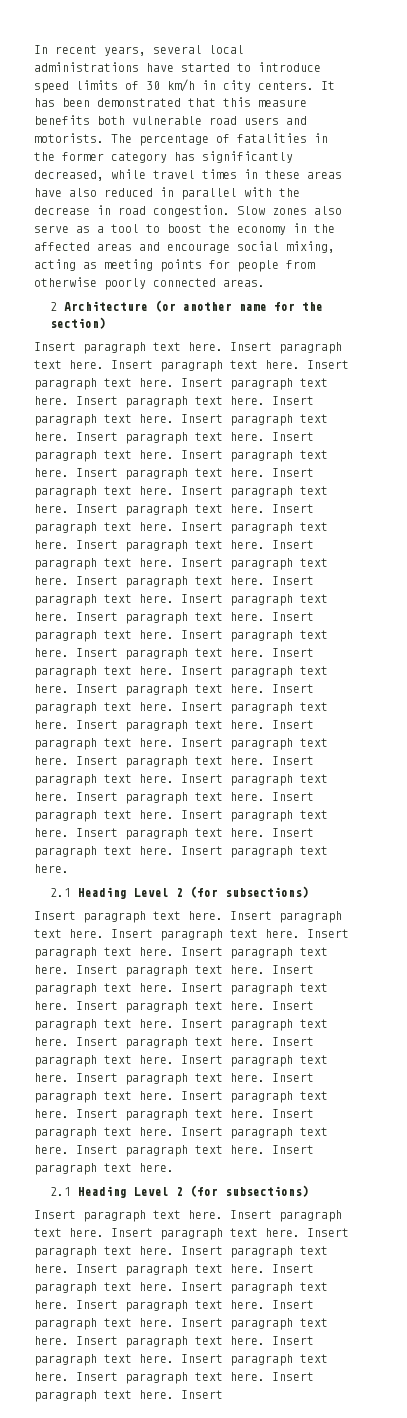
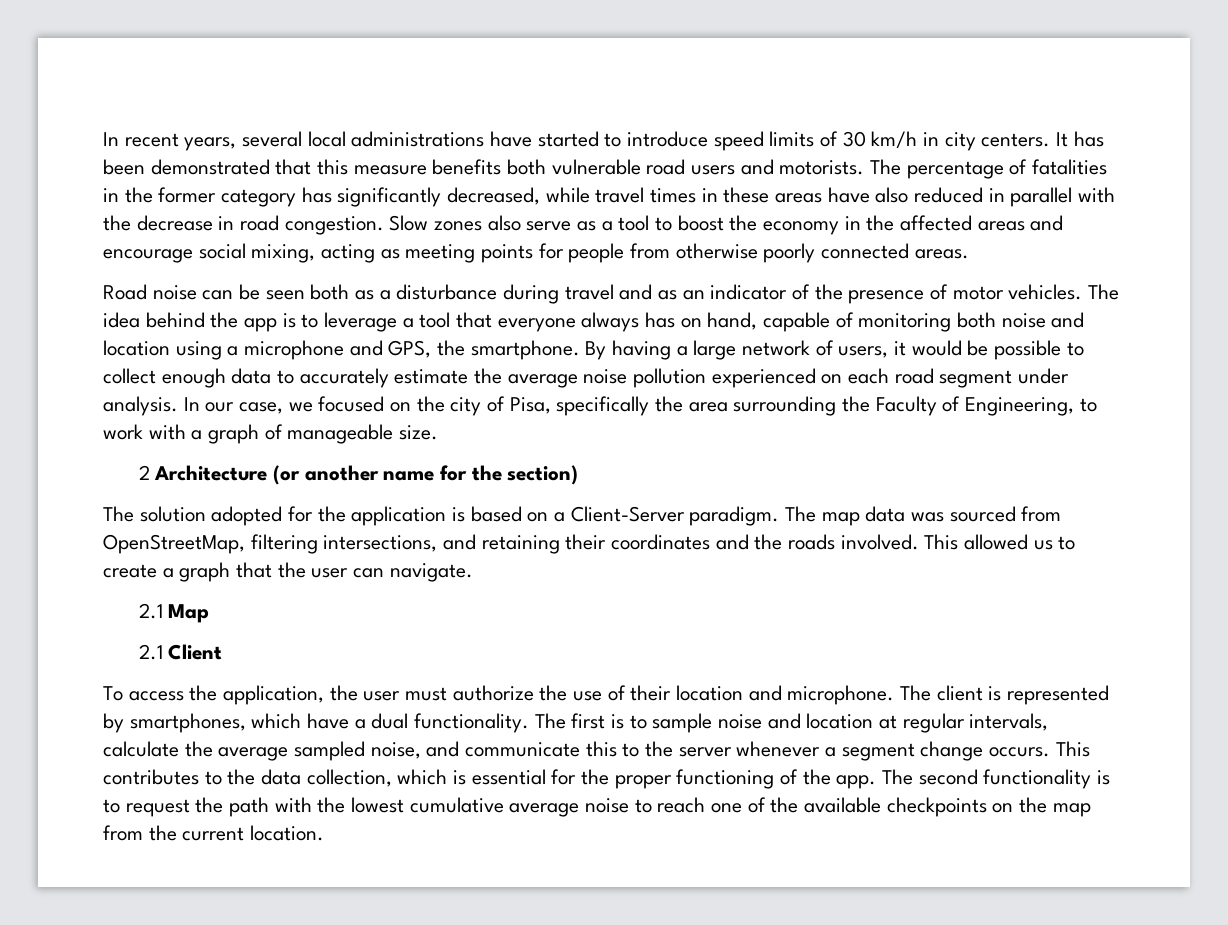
+ Road noise can be seen both as a disturbance during travel and as an indicator of the presence of motor vehicles. The idea behind the app is to leverage a tool that everyone always has on hand, capable of monitoring both noise and location using a microphone and GPS, the smartphone. By having a large network of users, it would be possible to collect enough data to accurately estimate the average noise pollution experienced on each road segment under analysis. In our case, we focused on the city of Pisa, specifically the area surrounding the Faculty of Engineering, to work with a graph of manageable size.
- Insert paragraph text here. Insert paragraph text here. Insert paragraph text here. Insert paragraph text here. Insert paragraph text here. Insert paragraph text here. Insert paragraph text here. Insert paragraph text here. Insert paragraph text here. Insert paragraph text here. Insert paragraph text here. Insert paragraph text here. Insert paragraph text here. Insert paragraph text here. Insert paragraph text here. Insert paragraph text here. Insert paragraph text here. Insert paragraph text here. Insert paragraph text here. Insert paragraph text here. Insert paragraph text here. Insert paragraph text here. Insert paragraph text here. Insert paragraph text here. Insert paragraph text here. Insert paragraph text here. Insert paragraph text here. Insert paragraph text here. Insert paragraph text here. Insert paragraph text here. Insert paragraph text here. Insert paragraph text here. Insert paragraph text here. Insert paragraph text here. Insert paragraph text here. Insert paragraph text here. Insert paragraph text here. Insert paragraph text here. Insert paragraph text here. Insert paragraph text here. Insert paragraph text here. Insert paragraph text here. Insert paragraph text here. Insert paragraph text here.
- 2.1 Heading Level 2 (for subsections)
- Insert paragraph text here. Insert paragraph text here. Insert paragraph text here. Insert paragraph text here. Insert paragraph text here. Insert paragraph text here. Insert paragraph text here. Insert paragraph text here. Insert paragraph text here. Insert paragraph text here. Insert paragraph text here. Insert paragraph text here. Insert paragraph text here. Insert paragraph text here. Insert paragraph text here. Insert paragraph text here. Insert paragraph text here. Insert paragraph text here. Insert paragraph text here. Insert paragraph text here. Insert paragraph text here. Insert paragraph text here.
- 2.1 Heading Level 2 (for subsections)
- Insert paragraph text here. Insert paragraph text here. Insert paragraph text here. Insert paragraph text here. Insert paragraph text here. Insert paragraph text here. Insert paragraph text here. Insert paragraph text here. Insert paragraph text here. Insert paragraph text here. Insert paragraph text here. Insert paragraph text here. Insert paragraph text here. Insert paragraph text here. Insert paragraph text here. Insert paragraph text here. Insert
+ The solution adopted for the application is based on a Client-Server paradigm. The map data was sourced from OpenStreetMap, filtering intersections, and retaining their coordinates and the roads involved. This allowed us to create a graph that the user can navigate.
+ 2.1 Map
+ 2.1 Client
+ To access the application, the user must authorize the use of their location and microphone. The client is represented by smartphones, which have a dual functionality. The first is to sample noise and location at regular intervals, calculate the average sampled noise, and communicate this to the server whenever a segment change occurs. This contributes to the data collection, which is essential for the proper functioning of the app. The second functionality is to request the path with the lowest cumulative average noise to reach one of the available checkpoints on the map from the current location.

